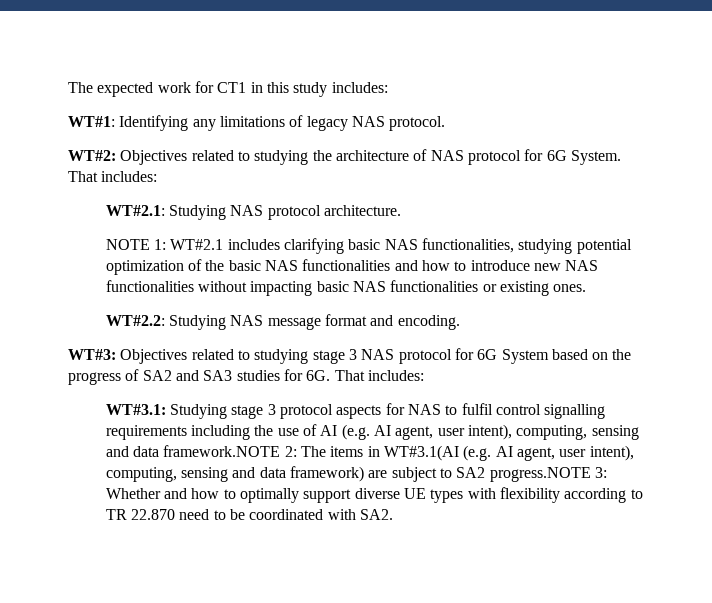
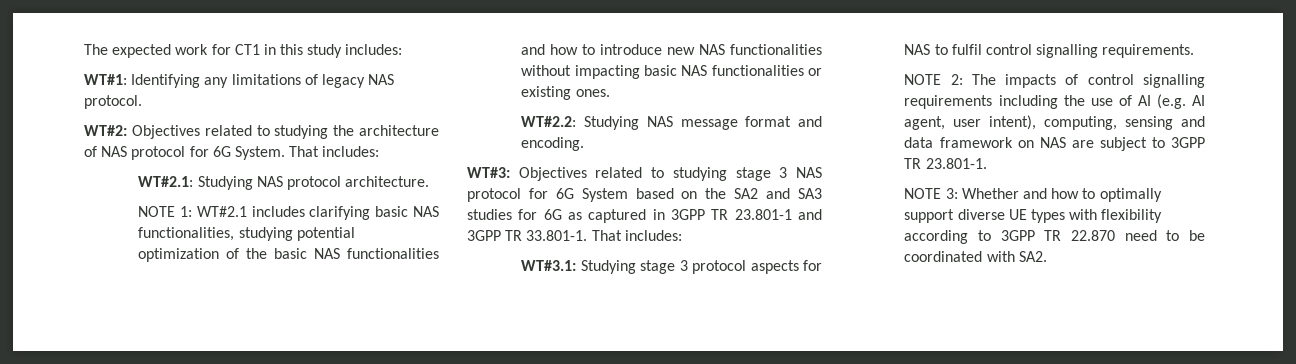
- WT#3: Objectives related to studying stage 3 NAS protocol for 6G System based on the progress of SA2 and SA3 studies for 6G. That includes:
+ WT#3: Objectives related to studying stage 3 NAS protocol for 6G System based on the SA2 and SA3 studies for 6G as captured in 3GPP TR 23.801-1 and 3GPP TR 33.801-1. That includes:
- WT#3.1: Studying stage 3 protocol aspects for NAS to fulfil control signalling requirements including the use of AI (e.g. AI agent, user intent), computing, sensing and data framework.NOTE 2: The items in WT#3.1(AI (e.g. AI agent, user intent), computing, sensing and data framework) are subject to SA2 progress.NOTE 3: Whether and how to optimally support diverse UE types with flexibility according to TR 22.870 need to be coordinated with SA2.
+ WT#3.1: Studying stage 3 protocol aspects for NAS to fulfil control signalling requirements.
+ NOTE 2: The impacts of control signalling requirements including the use of AI (e.g. AI agent, user intent), computing, sensing and data framework on NAS are subject to 3GPP TR 23.801-1.
+ NOTE 3: Whether and how to optimally support diverse UE types with flexibility according to 3GPP TR 22.870 need to be coordinated with SA2.

